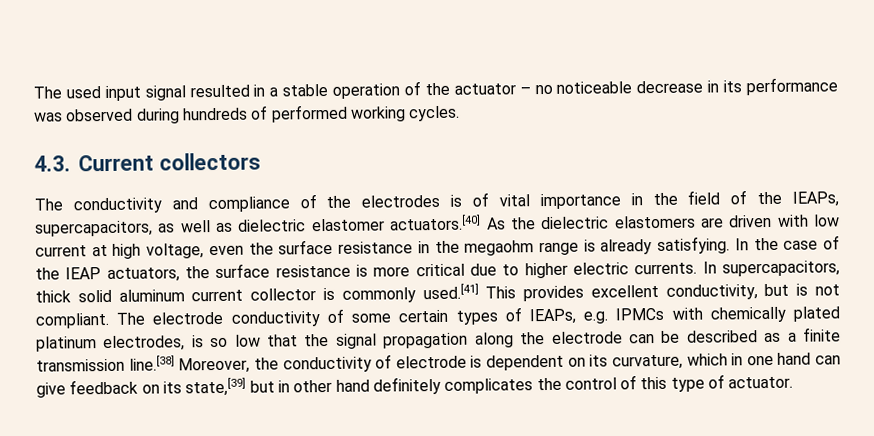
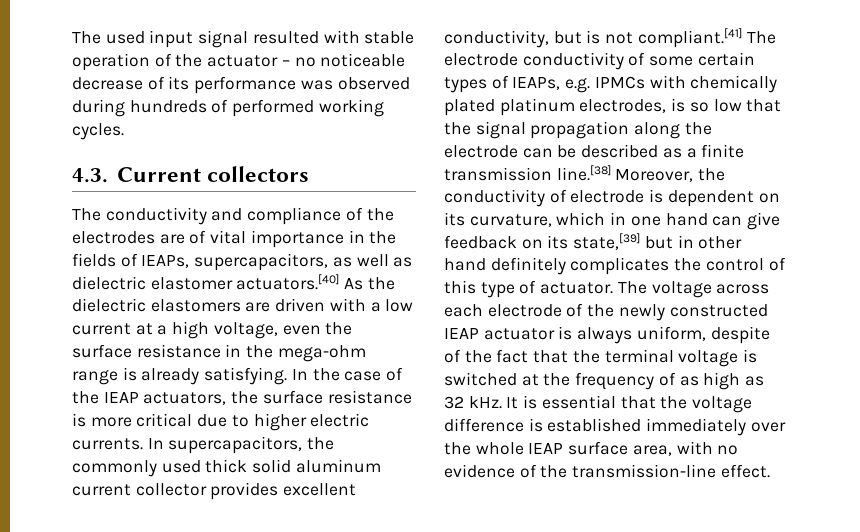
- The used input signal resulted in a stable operation of the actuator – no noticeable decrease in its performance was observed during hundreds of performed working cycles.
+ The used input signal resulted with stable operation of the actuator – no noticeable decrease of its performance was observed during hundreds of performed working cycles.
- The conductivity and compliance of the electrodes is of vital importance in the field of the IEAPs, supercapacitors, as well as dielectric elastomer actuators.[40] As the dielectric elastomers are driven with low current at high voltage, even the surface resistance in the megaohm range is already satisfying.
+ The conductivity and compliance of the electrodes are of vital importance in the fields of IEAPs, supercapacitors, as well as dielectric elastomer actuators.[40] As the dielectric elastomers are driven with a low current at a high voltage, even the surface resistance in the mega-ohm range is already satisfying.
- In supercapacitors, thick solid aluminum current collector is commonly used.[41] This provides excellent conductivity, but is not compliant. The electrode conductivity of some certain types of IEAPs, e.g. IPMCs with chemically plated platinum electrodes, is so low that the signal propagation along the electrode can be described as a finite transmission line.[38] Moreover, the conductivity of electrode is dependent on its curvature, which in one hand can give feedback on its state,[39] but in other hand definitely complicates the control of this type of actuator.
+ In supercapacitors, the commonly used thick solid aluminum current collector provides excellent conductivity, but is not compliant.[41] The electrode conductivity of some certain types of IEAPs, e.g. IPMCs with chemically plated platinum electrodes, is so low that the signal propagation along the electrode can be described as a finite transmission line.[38] Moreover, the conductivity of electrode is dependent on its curvature, which in one hand can give feedback on its state,[39] but in other hand definitely complicates the control of this type of actuator.
+ The voltage across each electrode of the newly constructed IEAP actuator is always uniform, despite of the fact that the terminal voltage is switched at the frequency of as high as 32 kHz. It is essential that the voltage difference is established immediately over the whole IEAP surface area, with no evidence of the transmission-line effect.

